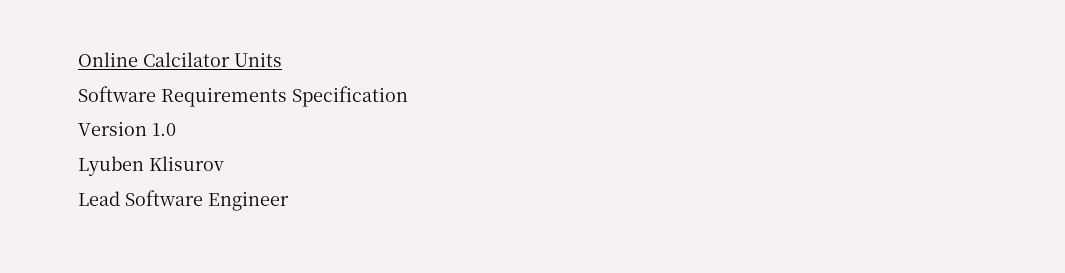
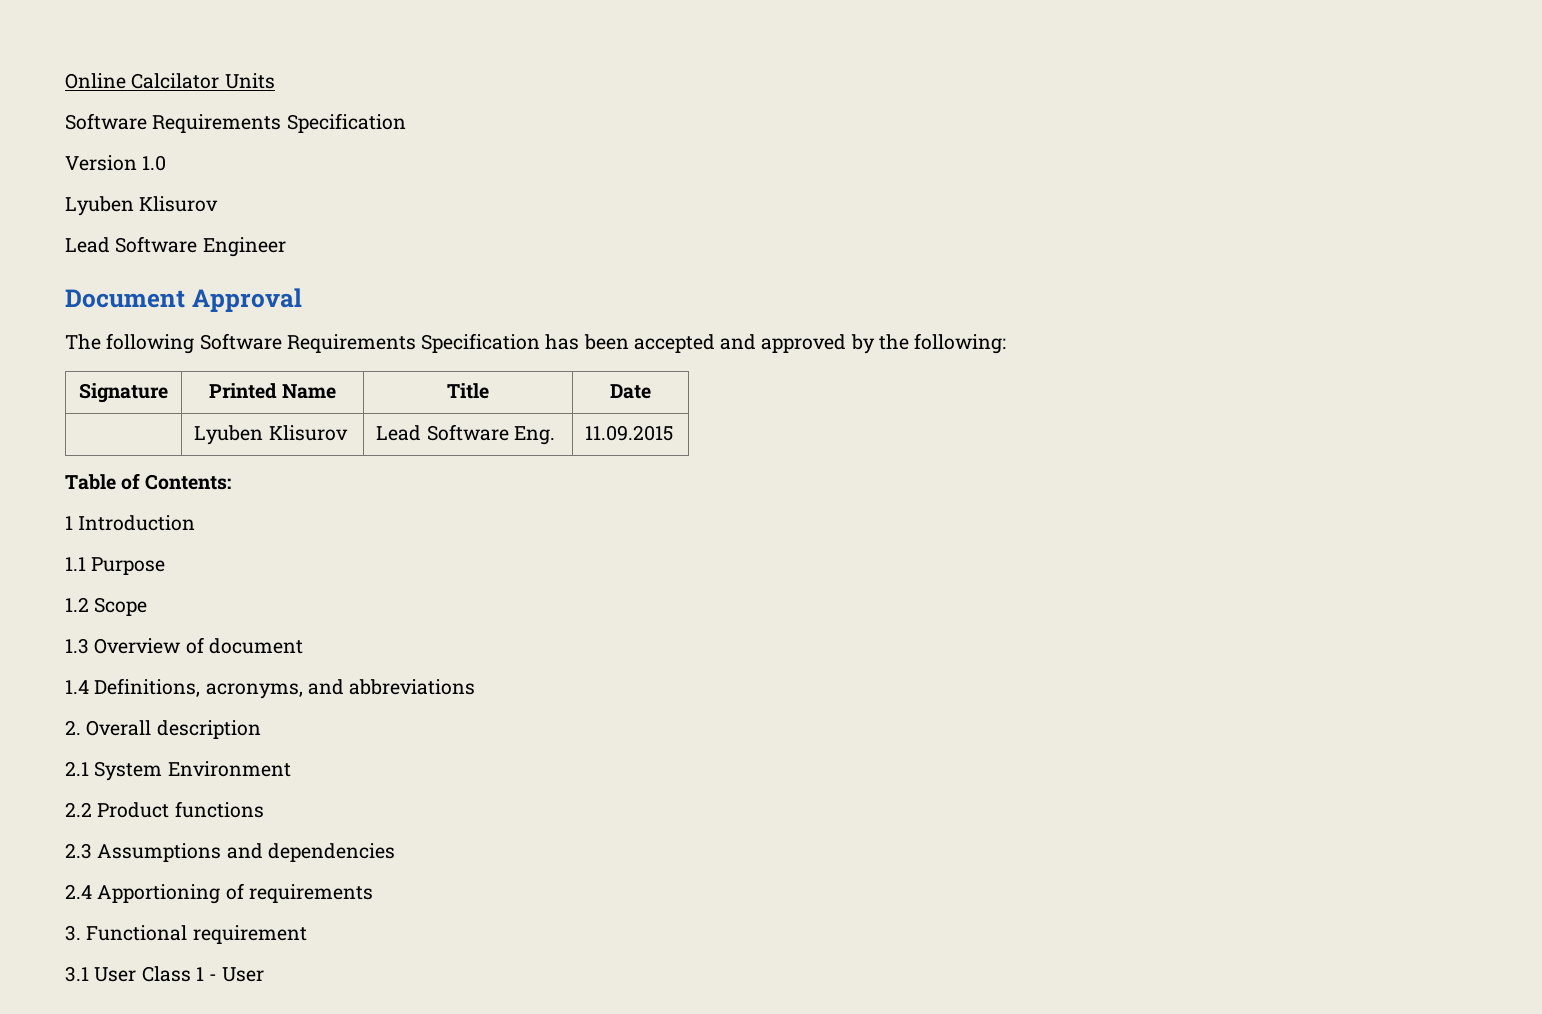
+ Document Approval
+ The following Software Requirements Specification has been accepted and approved by the following:
+ Signature | Printed Name | Title | Date
+ | Lyuben Klisurov | Lead Software Eng. | 11.09.2015
+ Table of Contents:
+ 1 Introduction
+ 1.1 Purpose
+ 1.2 Scope
+ 1.3 Overview of document
+ 1.4 Definitions, acronyms, and abbreviations
+ 2. Overall description
+ 2.1 System Environment
+ 2.2 Product functions
+ 2.3 Assumptions and dependencies
+ 2.4 Apportioning of requirements
+ 3. Functional requirement
+ 3.1 User Class 1 - User

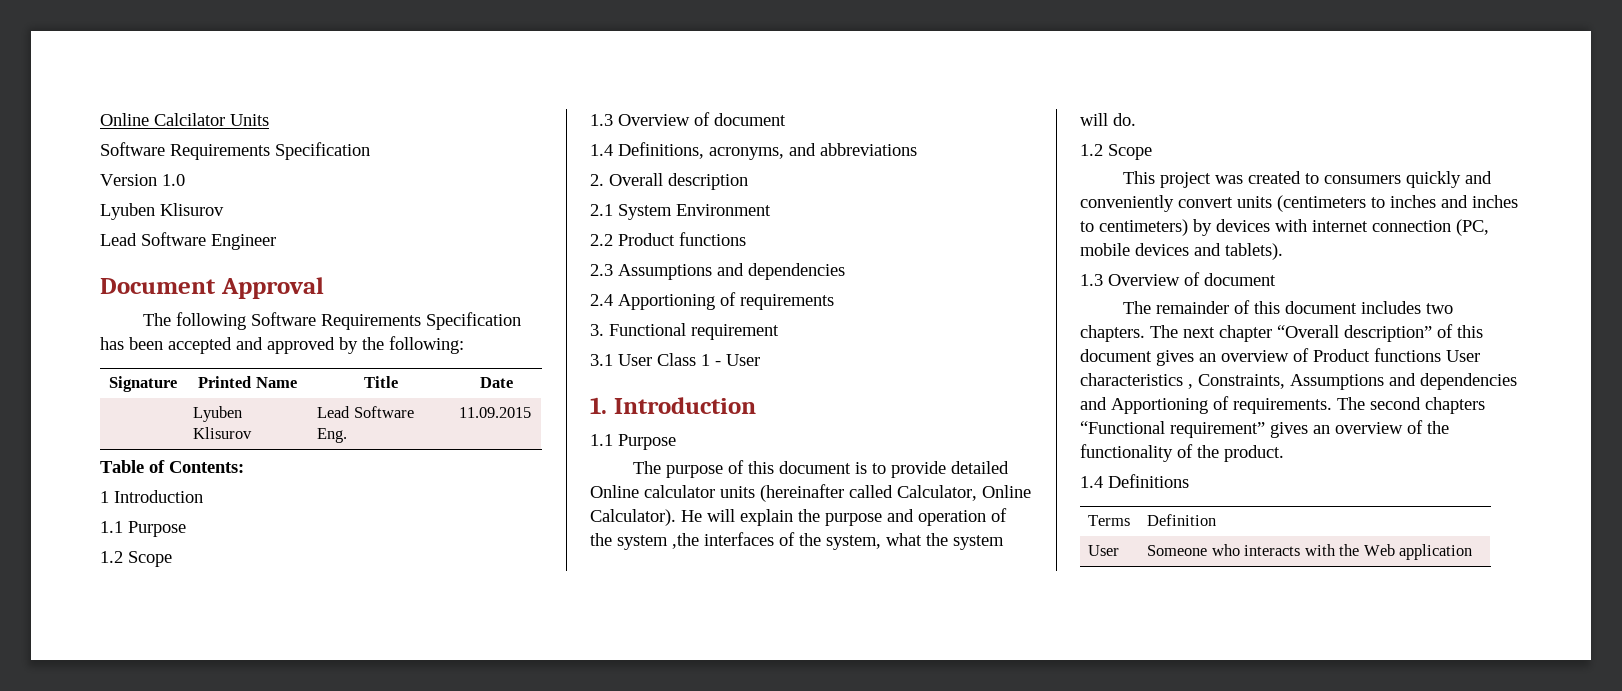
+ 1. Introduction
+ 1.1 Purpose
+ The purpose of this document is to provide detailed Online calculator units (hereinafter called Calculator, Online Calculator). He will explain the purpose and operation of the system ,the interfaces of the system, what the system will do.
+ 1.2 Scope
+ This project was created to consumers quickly and conveniently convert units (centimeters to inches and inches to centimeters) by devices with internet connection (PC, mobile devices and tablets).
+ 1.3 Overview of document
+ The remainder of this document includes two chapters. The next chapter “Overall description” of this document gives an overview of Product functions User characteristics , Constraints, Assumptions and dependencies and Apportioning of requirements. The second chapters “Functional requirement” gives an overview of the functionality of the product.
+ 1.4 Definitions
+ Terms | Definition
+ User | Someone who interacts with the Web application

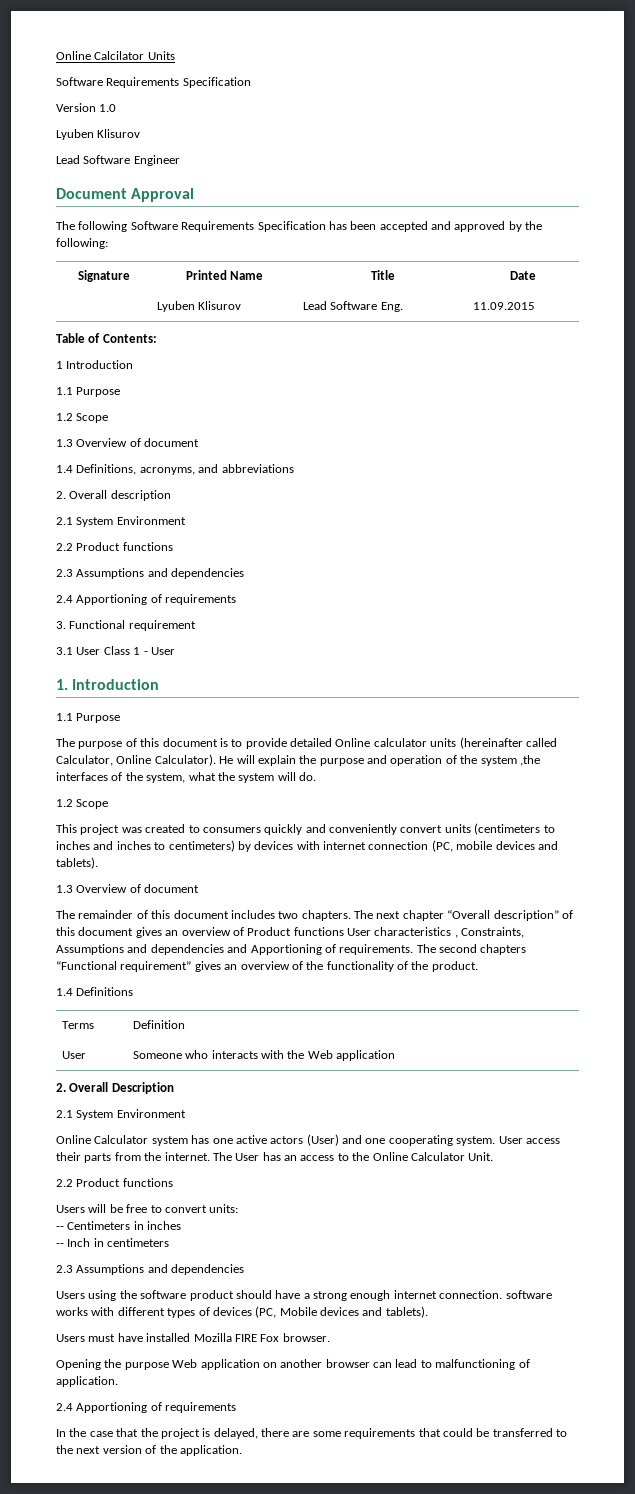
+ 2. Overall Description
+ 2.1 System Environment
+ Online Calculator system has one active actors (User) and one cooperating system. User access their parts from the internet. The User has an access to the Online Calculator Unit.
+ 2.2 Product functions
+ Users will be free to convert units:
+ -- Centimeters in inches
+ -- Inch in centimeters
+ 2.3 Assumptions and dependencies
+ Users using the software product should have a strong enough internet connection. software works with different types of devices (PC, Mobile devices and tablets).
+ Users must have installed Mozilla FIRE Fox browser.
+ Opening the purpose Web application on another browser can lead to malfunctioning of application.
+ 2.4 Apportioning of requirements
+ In the case that the project is delayed, there are some requirements that could be transferred to the next version of the application.

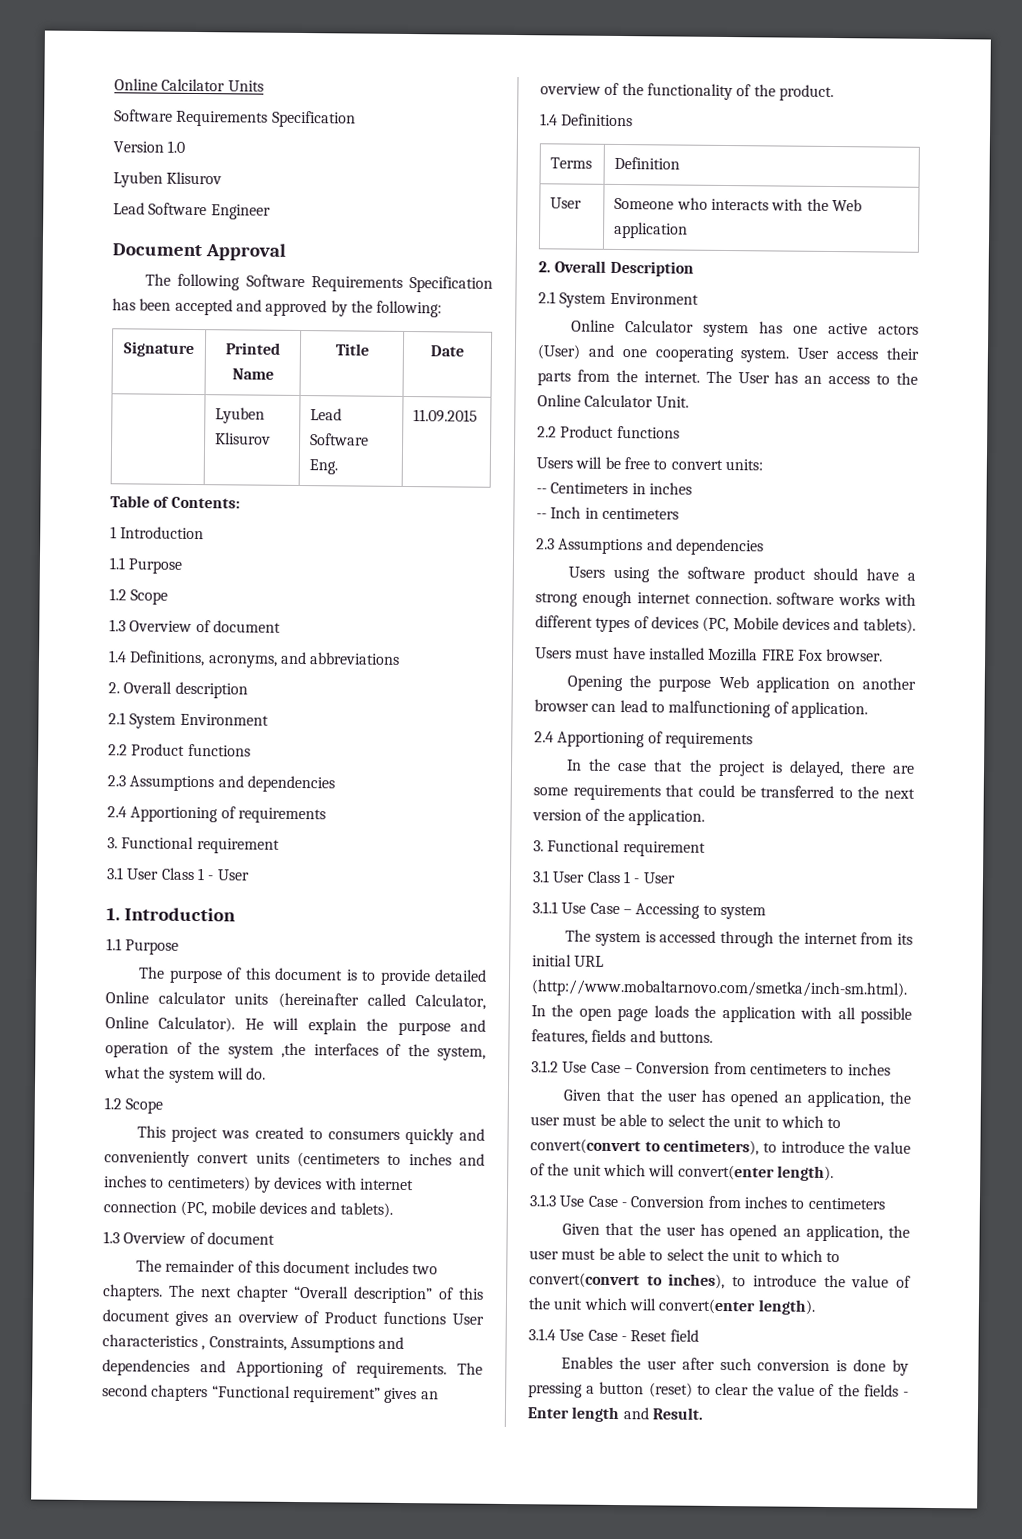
  In the case that the project is delayed, there are some requirements that could be transferred to the next version of the application.
+ 3. Functional requirement
+ 3.1 User Class 1 - User
+ 3.1.1 Use Case – Accessing to system
+ The system is accessed through the internet from its initial URL (http://www.mobaltarnovo.com/smetka/inch-sm.html). In the open page loads the application with all possible features, fields and buttons.
+ 3.1.2 Use Case – Conversion from centimeters to inches
+ Given that the user has opened an application, the user must be able to select the unit to which to convert(convert to centimeters), to introduce the value of the unit which will convert(enter length).
+ 3.1.3 Use Case - Conversion from inches to centimeters
+ Given that the user has opened an application, the user must be able to select the unit to which to convert(convert to inches), to introduce the value of the unit which will convert(enter length).
+ 3.1.4 Use Case - Reset field
+ Enables the user after such conversion is done by pressing a button (reset) to clear the value of the fields - Enter length and Result.

